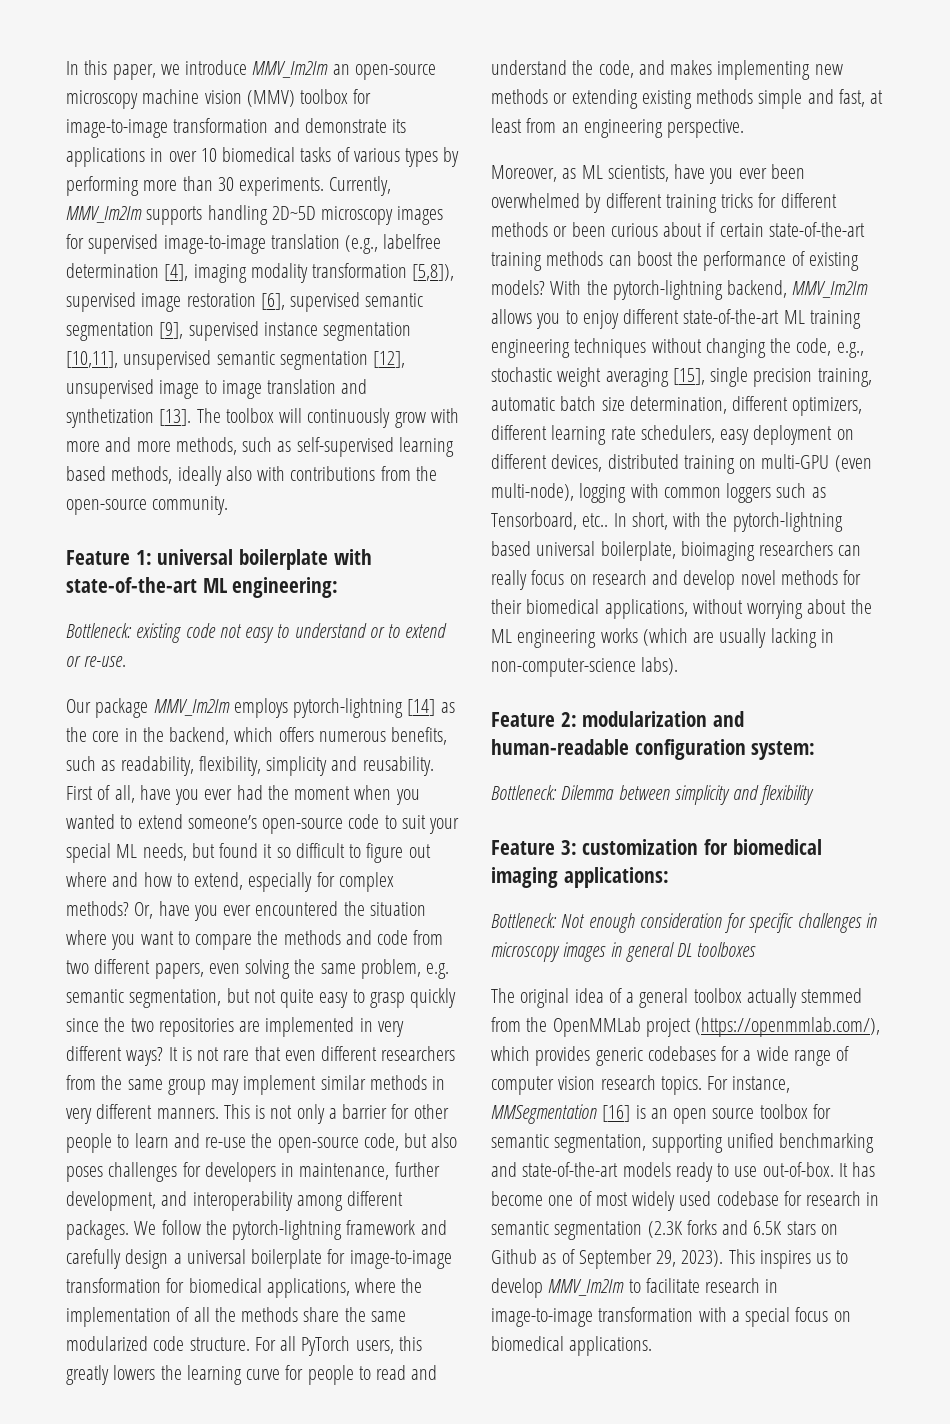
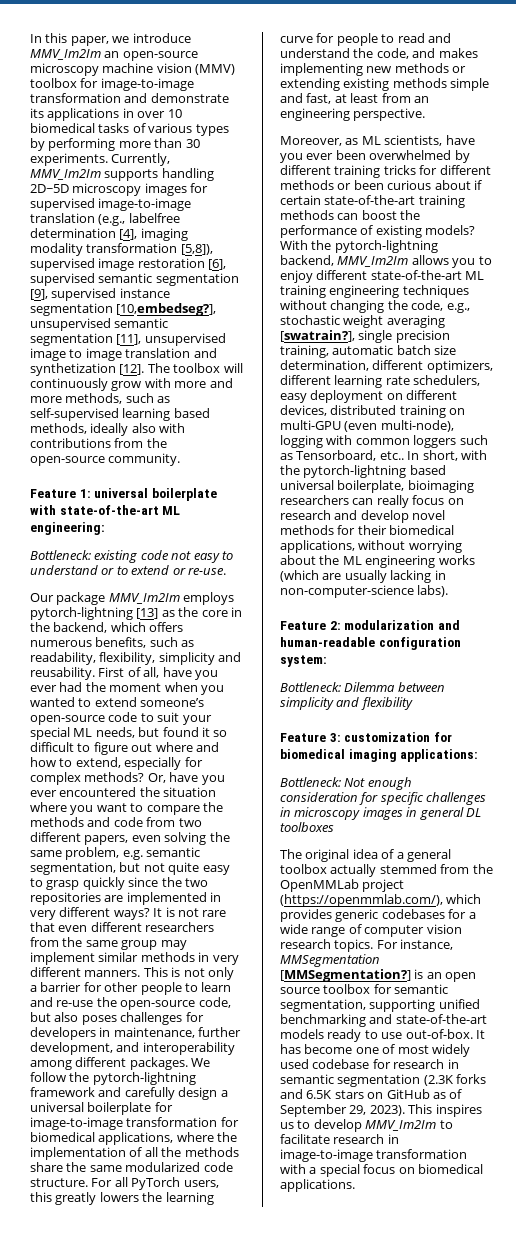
- Currently, MMV_Im2Im supports handling 2D~5D microscopy images for supervised image-to-image translation (e.g., labelfree determination [4], imaging modality transformation [5,8]), supervised image restoration [6], supervised semantic segmentation [9], supervised instance segmentation [10,11], unsupervised semantic segmentation [12], unsupervised image to image translation and synthetization [13].
+ Currently, MMV_Im2Im supports handling 2D~5D microscopy images for supervised image-to-image translation (e.g., labelfree determination [4], imaging modality transformation [5,8]), supervised image restoration [6], supervised semantic segmentation [9], supervised instance segmentation [10,embedseg?], unsupervised semantic segmentation [11], unsupervised image to image translation and synthetization [12].
- Our package MMV_Im2Im employs pytorch-lightning [14] as the core in the backend, which offers numerous benefits, such as readability, flexibility, simplicity and reusability.
+ Our package MMV_Im2Im employs pytorch-lightning [13] as the core in the backend, which offers numerous benefits, such as readability, flexibility, simplicity and reusability.
- With the pytorch-lightning backend, MMV_Im2Im allows you to enjoy different state-of-the-art ML training engineering techniques without changing the code, e.g., stochastic weight averaging [15], single precision training, automatic batch size determination, different optimizers, different learning rate schedulers, easy deployment on different devices, distributed training on multi-GPU (even multi-node), logging with common loggers such as Tensorboard, etc..
+ With the pytorch-lightning backend, MMV_Im2Im allows you to enjoy different state-of-the-art ML training engineering techniques without changing the code, e.g., stochastic weight averaging [swatrain?], single precision training, automatic batch size determination, different optimizers, different learning rate schedulers, easy deployment on different devices, distributed training on multi-GPU (even multi-node), logging with common loggers such as Tensorboard, etc..
- For instance, MMSegmentation [16] is an open source toolbox for semantic segmentation, supporting unified benchmarking and state-of-the-art models ready to use out-of-box.
+ For instance, MMSegmentation [MMSegmentation?] is an open source toolbox for semantic segmentation, supporting unified benchmarking and state-of-the-art models ready to use out-of-box.
- It has become one of most widely used codebase for research in semantic segmentation (2.3K forks and 6.5K stars on Github as of September 29, 2023).
+ It has become one of most widely used codebase for research in semantic segmentation (2.3K forks and 6.5K stars on GitHub as of September 29, 2023).

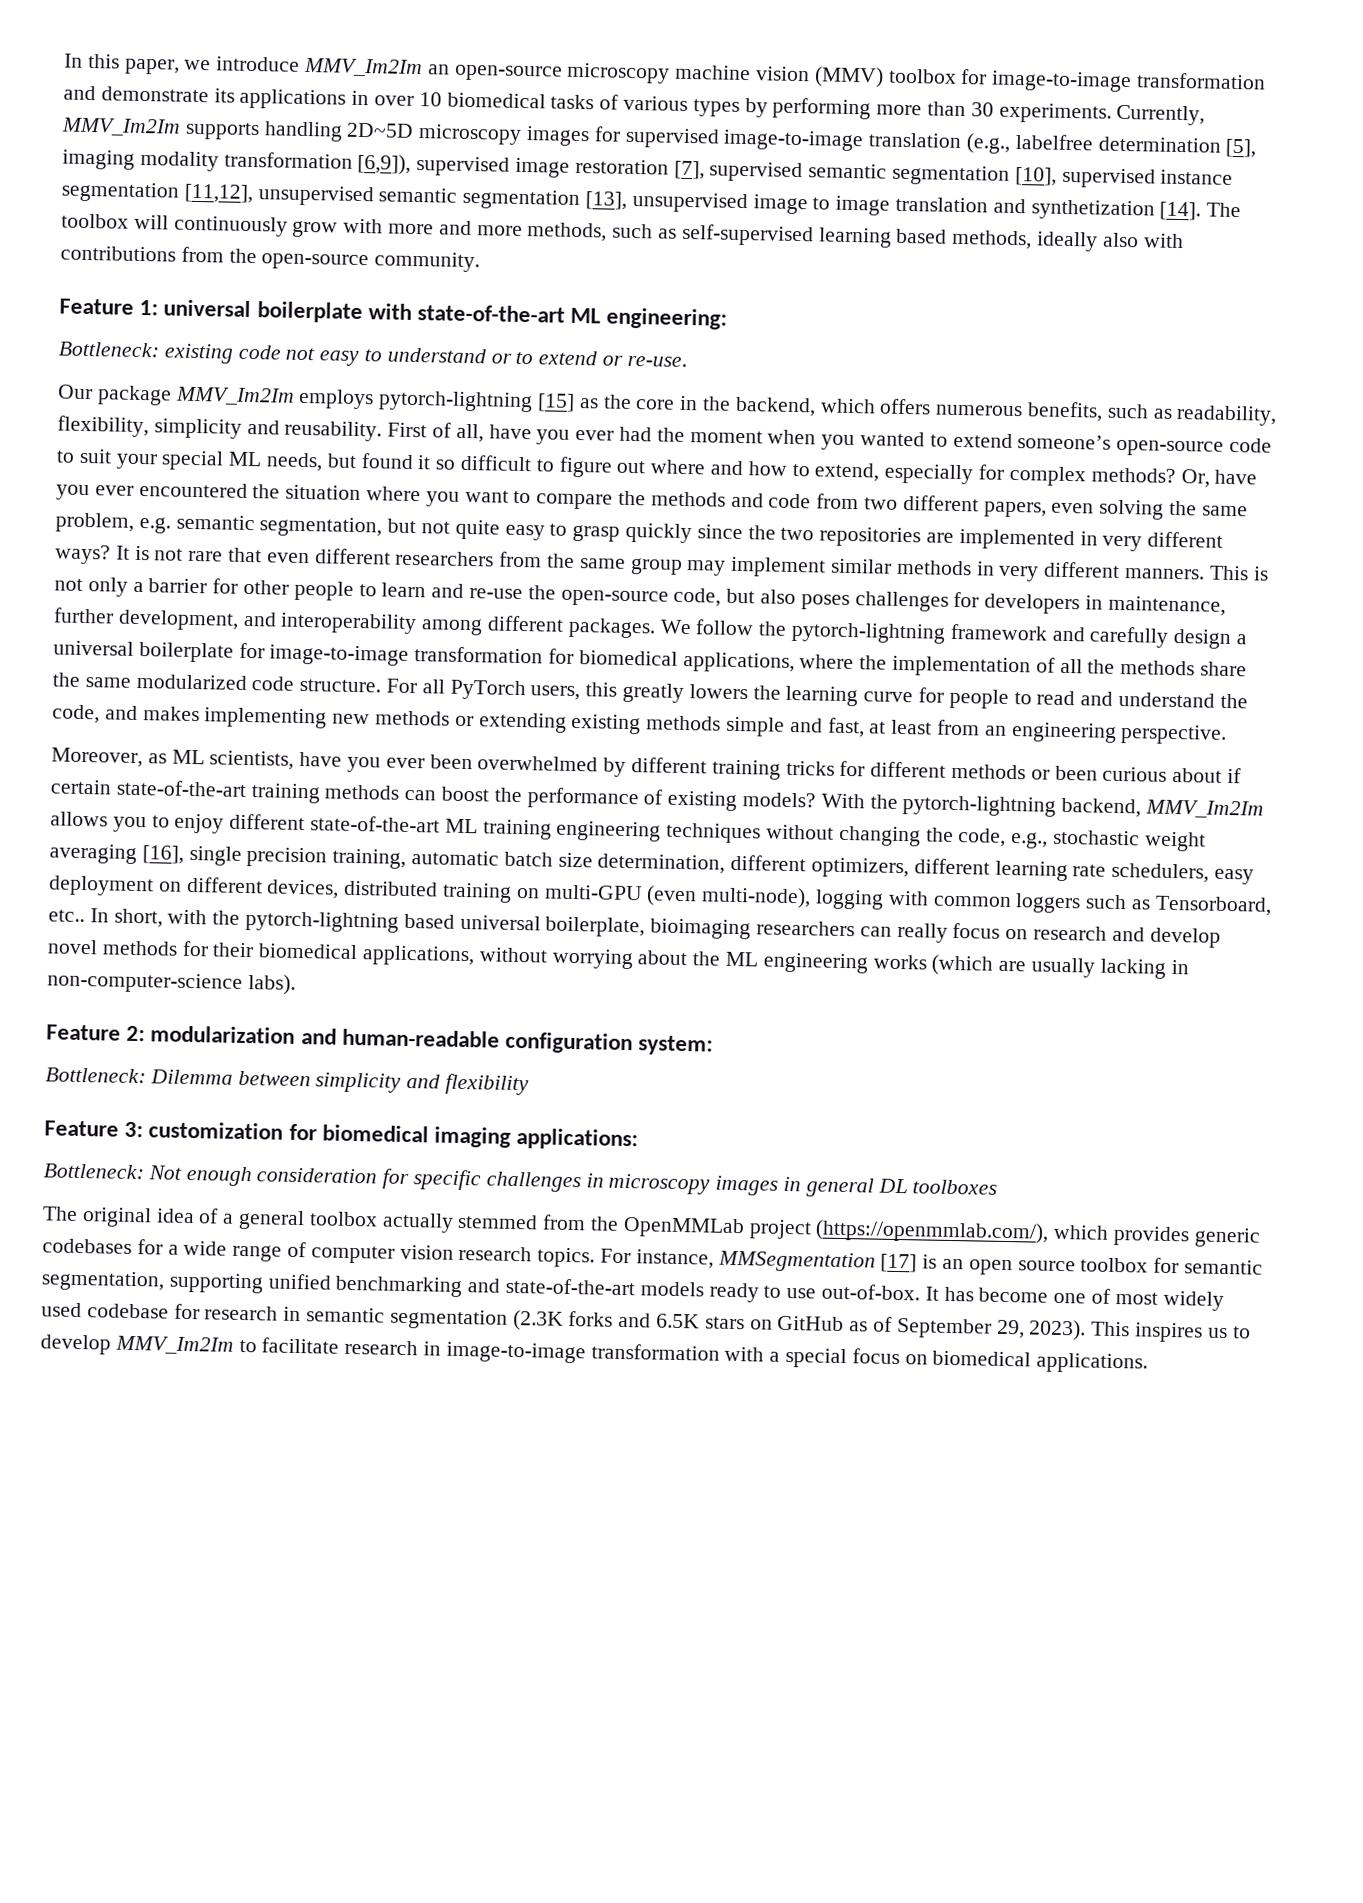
- Currently, MMV_Im2Im supports handling 2D~5D microscopy images for supervised image-to-image translation (e.g., labelfree determination [4], imaging modality transformation [5,8]), supervised image restoration [6], supervised semantic segmentation [9], supervised instance segmentation [10,embedseg?], unsupervised semantic segmentation [11], unsupervised image to image translation and synthetization [12].
+ Currently, MMV_Im2Im supports handling 2D~5D microscopy images for supervised image-to-image translation (e.g., labelfree determination [5], imaging modality transformation [6,9]), supervised image restoration [7], supervised semantic segmentation [10], supervised instance segmentation [11,12], unsupervised semantic segmentation [13], unsupervised image to image translation and synthetization [14].
- Our package MMV_Im2Im employs pytorch-lightning [13] as the core in the backend, which offers numerous benefits, such as readability, flexibility, simplicity and reusability.
+ Our package MMV_Im2Im employs pytorch-lightning [15] as the core in the backend, which offers numerous benefits, such as readability, flexibility, simplicity and reusability.
- With the pytorch-lightning backend, MMV_Im2Im allows you to enjoy different state-of-the-art ML training engineering techniques without changing the code, e.g., stochastic weight averaging [swatrain?], single precision training, automatic batch size determination, different optimizers, different learning rate schedulers, easy deployment on different devices, distributed training on multi-GPU (even multi-node), logging with common loggers such as Tensorboard, etc..
+ With the pytorch-lightning backend, MMV_Im2Im allows you to enjoy different state-of-the-art ML training engineering techniques without changing the code, e.g., stochastic weight averaging [16], single precision training, automatic batch size determination, different optimizers, different learning rate schedulers, easy deployment on different devices, distributed training on multi-GPU (even multi-node), logging with common loggers such as Tensorboard, etc..
- For instance, MMSegmentation [MMSegmentation?] is an open source toolbox for semantic segmentation, supporting unified benchmarking and state-of-the-art models ready to use out-of-box.
+ For instance, MMSegmentation [17] is an open source toolbox for semantic segmentation, supporting unified benchmarking and state-of-the-art models ready to use out-of-box.

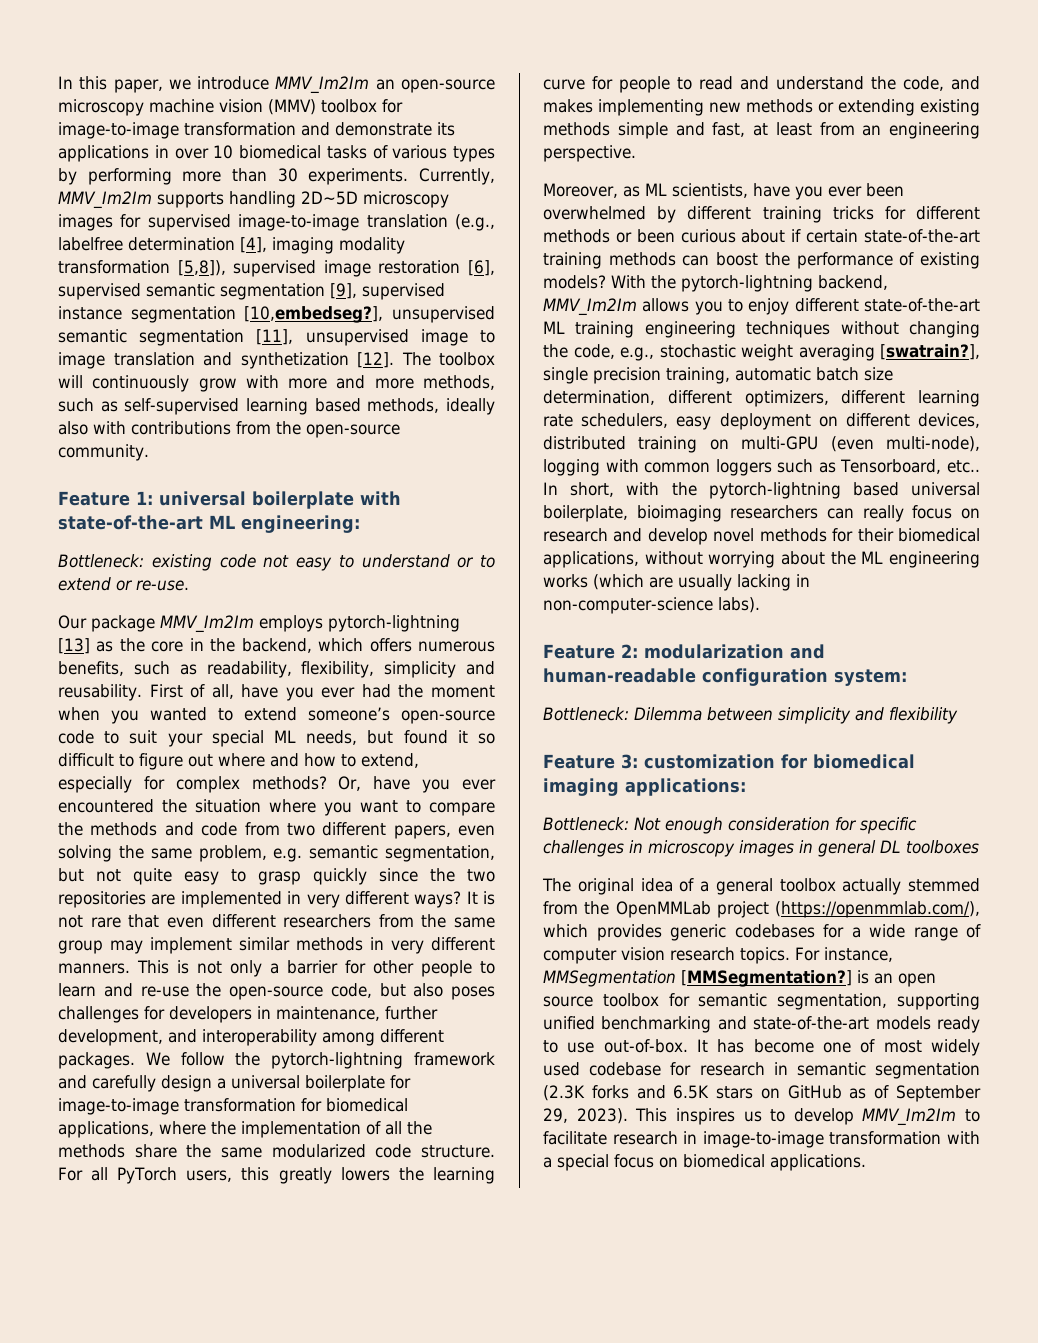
- Currently, MMV_Im2Im supports handling 2D~5D microscopy images for supervised image-to-image translation (e.g., labelfree determination [5], imaging modality transformation [6,9]), supervised image restoration [7], supervised semantic segmentation [10], supervised instance segmentation [11,12], unsupervised semantic segmentation [13], unsupervised image to image translation and synthetization [14].
+ Currently, MMV_Im2Im supports handling 2D~5D microscopy images for supervised image-to-image translation (e.g., labelfree determination [4], imaging modality transformation [5,8]), supervised image restoration [6], supervised semantic segmentation [9], supervised instance segmentation [10,embedseg?], unsupervised semantic segmentation [11], unsupervised image to image translation and synthetization [12].
- Our package MMV_Im2Im employs pytorch-lightning [15] as the core in the backend, which offers numerous benefits, such as readability, flexibility, simplicity and reusability.
+ Our package MMV_Im2Im employs pytorch-lightning [13] as the core in the backend, which offers numerous benefits, such as readability, flexibility, simplicity and reusability.
- With the pytorch-lightning backend, MMV_Im2Im allows you to enjoy different state-of-the-art ML training engineering techniques without changing the code, e.g., stochastic weight averaging [16], single precision training, automatic batch size determination, different optimizers, different learning rate schedulers, easy deployment on different devices, distributed training on multi-GPU (even multi-node), logging with common loggers such as Tensorboard, etc..
+ With the pytorch-lightning backend, MMV_Im2Im allows you to enjoy different state-of-the-art ML training engineering techniques without changing the code, e.g., stochastic weight averaging [swatrain?], single precision training, automatic batch size determination, different optimizers, different learning rate schedulers, easy deployment on different devices, distributed training on multi-GPU (even multi-node), logging with common loggers such as Tensorboard, etc..
- For instance, MMSegmentation [17] is an open source toolbox for semantic segmentation, supporting unified benchmarking and state-of-the-art models ready to use out-of-box.
+ For instance, MMSegmentation [MMSegmentation?] is an open source toolbox for semantic segmentation, supporting unified benchmarking and state-of-the-art models ready to use out-of-box.

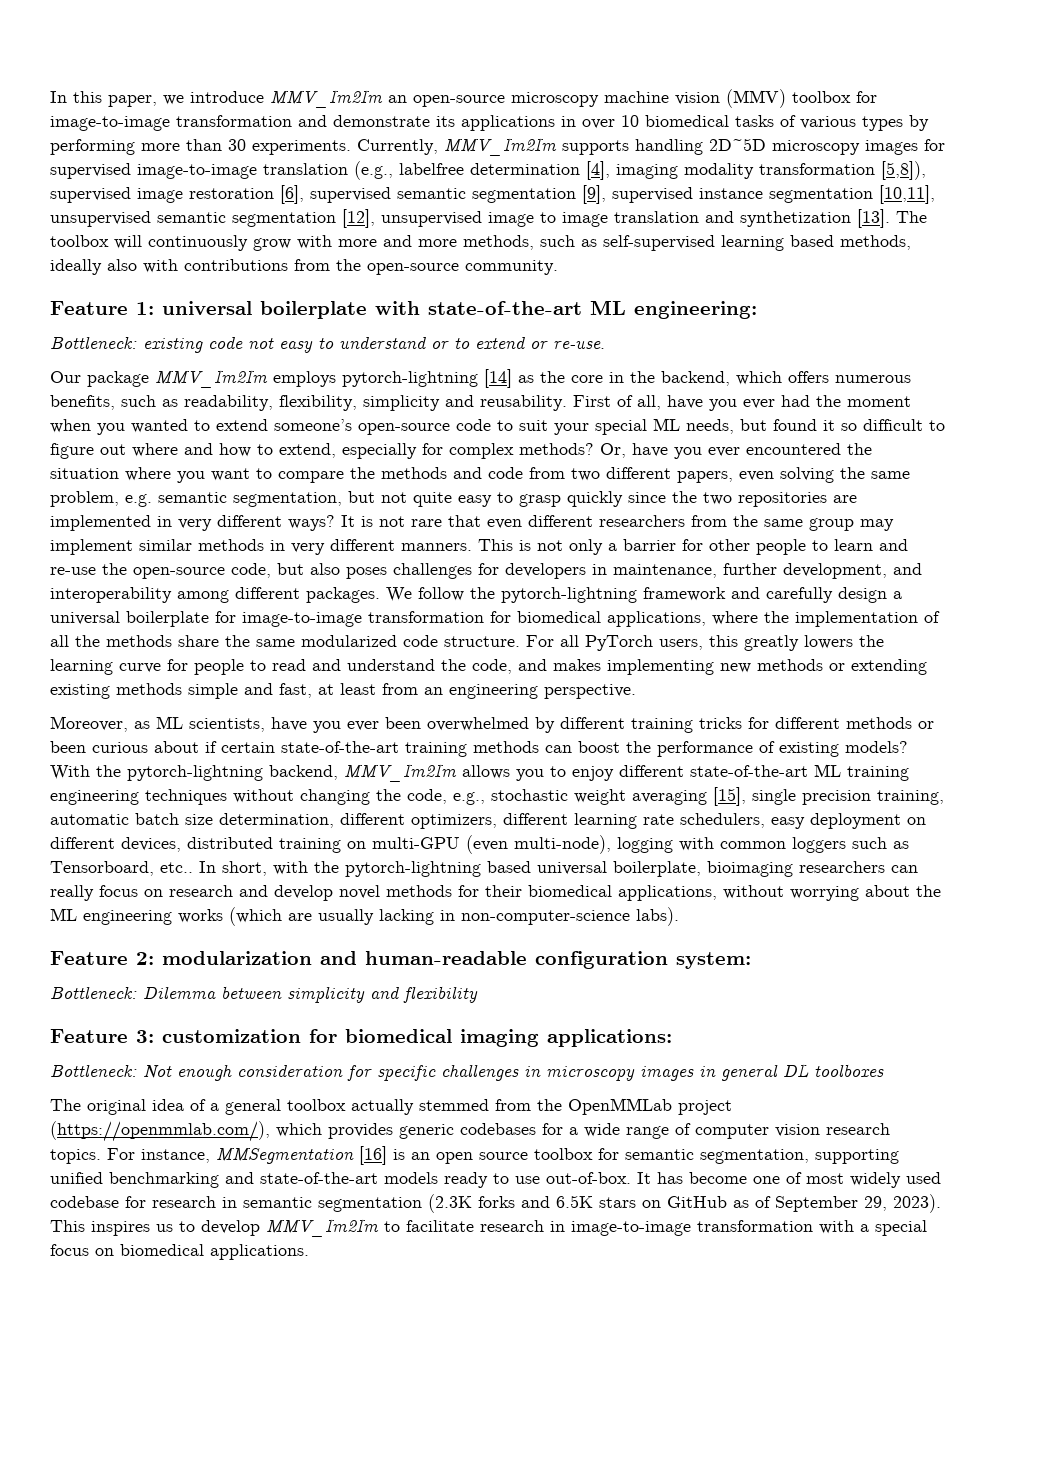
- Currently, MMV_Im2Im supports handling 2D~5D microscopy images for supervised image-to-image translation (e.g., labelfree determination [4], imaging modality transformation [5,8]), supervised image restoration [6], supervised semantic segmentation [9], supervised instance segmentation [10,embedseg?], unsupervised semantic segmentation [11], unsupervised image to image translation and synthetization [12].
+ Currently, MMV_Im2Im supports handling 2D~5D microscopy images for supervised image-to-image translation (e.g., labelfree determination [4], imaging modality transformation [5,8]), supervised image restoration [6], supervised semantic segmentation [9], supervised instance segmentation [10,11], unsupervised semantic segmentation [12], unsupervised image to image translation and synthetization [13].
- Our package MMV_Im2Im employs pytorch-lightning [13] as the core in the backend, which offers numerous benefits, such as readability, flexibility, simplicity and reusability.
+ Our package MMV_Im2Im employs pytorch-lightning [14] as the core in the backend, which offers numerous benefits, such as readability, flexibility, simplicity and reusability.
- With the pytorch-lightning backend, MMV_Im2Im allows you to enjoy different state-of-the-art ML training engineering techniques without changing the code, e.g., stochastic weight averaging [swatrain?], single precision training, automatic batch size determination, different optimizers, different learning rate schedulers, easy deployment on different devices, distributed training on multi-GPU (even multi-node), logging with common loggers such as Tensorboard, etc..
+ With the pytorch-lightning backend, MMV_Im2Im allows you to enjoy different state-of-the-art ML training engineering techniques without changing the code, e.g., stochastic weight averaging [15], single precision training, automatic batch size determination, different optimizers, different learning rate schedulers, easy deployment on different devices, distributed training on multi-GPU (even multi-node), logging with common loggers such as Tensorboard, etc..
- For instance, MMSegmentation [MMSegmentation?] is an open source toolbox for semantic segmentation, supporting unified benchmarking and state-of-the-art models ready to use out-of-box.
+ For instance, MMSegmentation [16] is an open source toolbox for semantic segmentation, supporting unified benchmarking and state-of-the-art models ready to use out-of-box.

